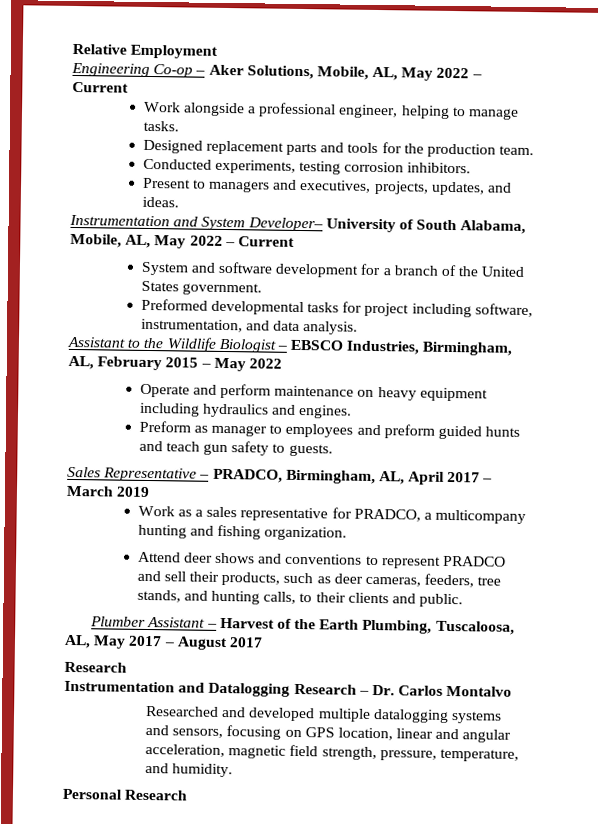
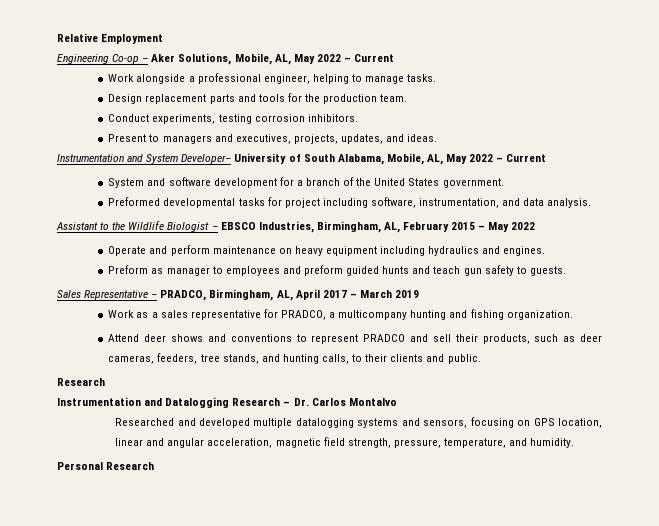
- Designed replacement parts and tools for the production team.
+ Design replacement parts and tools for the production team.
- Conducted experiments, testing corrosion inhibitors.
+ Conduct experiments, testing corrosion inhibitors.
- Plumber Assistant – Harvest of the Earth Plumbing, Tuscaloosa, AL, May 2017 – August 2017

